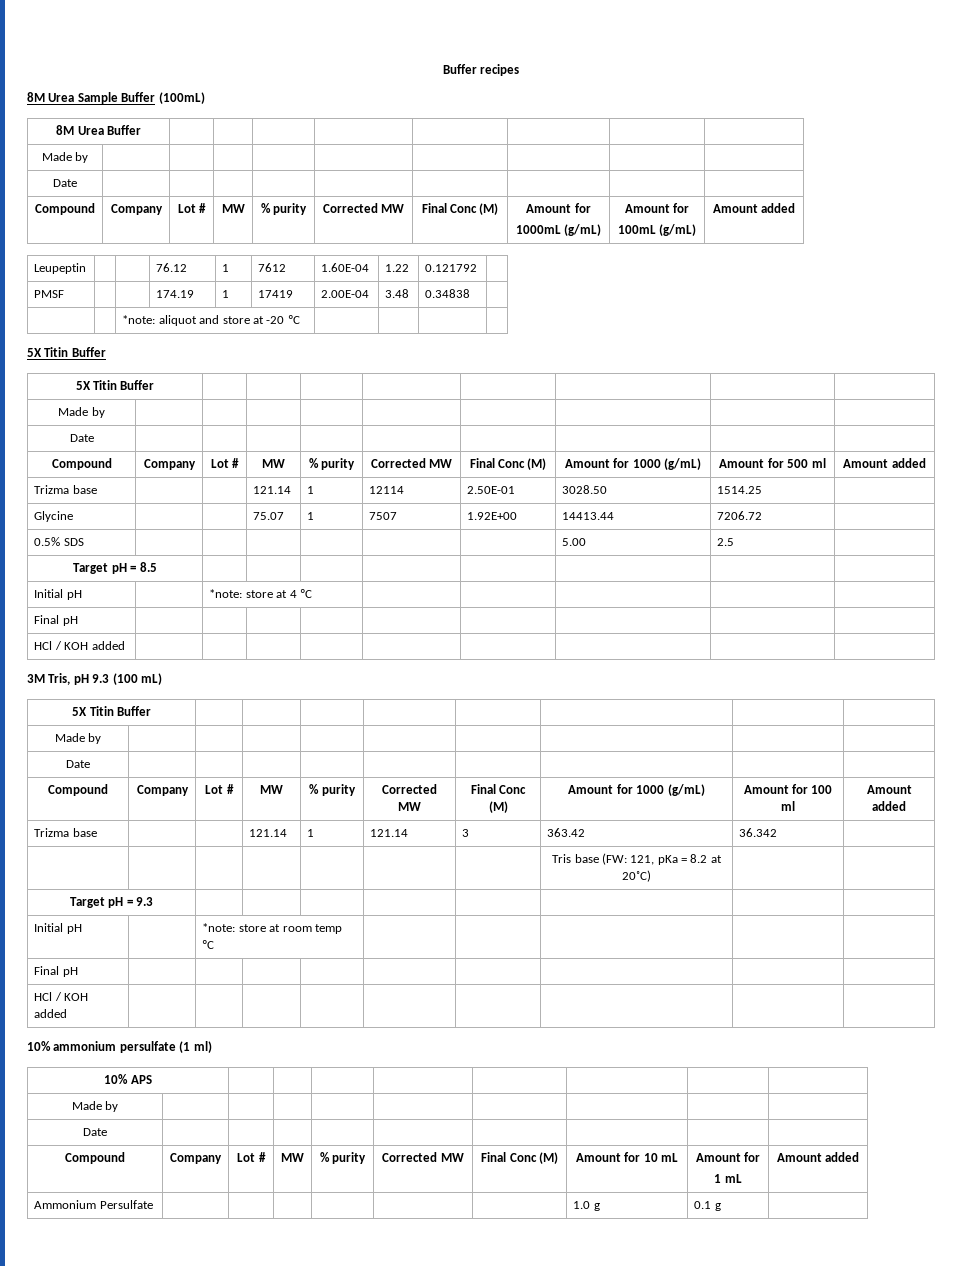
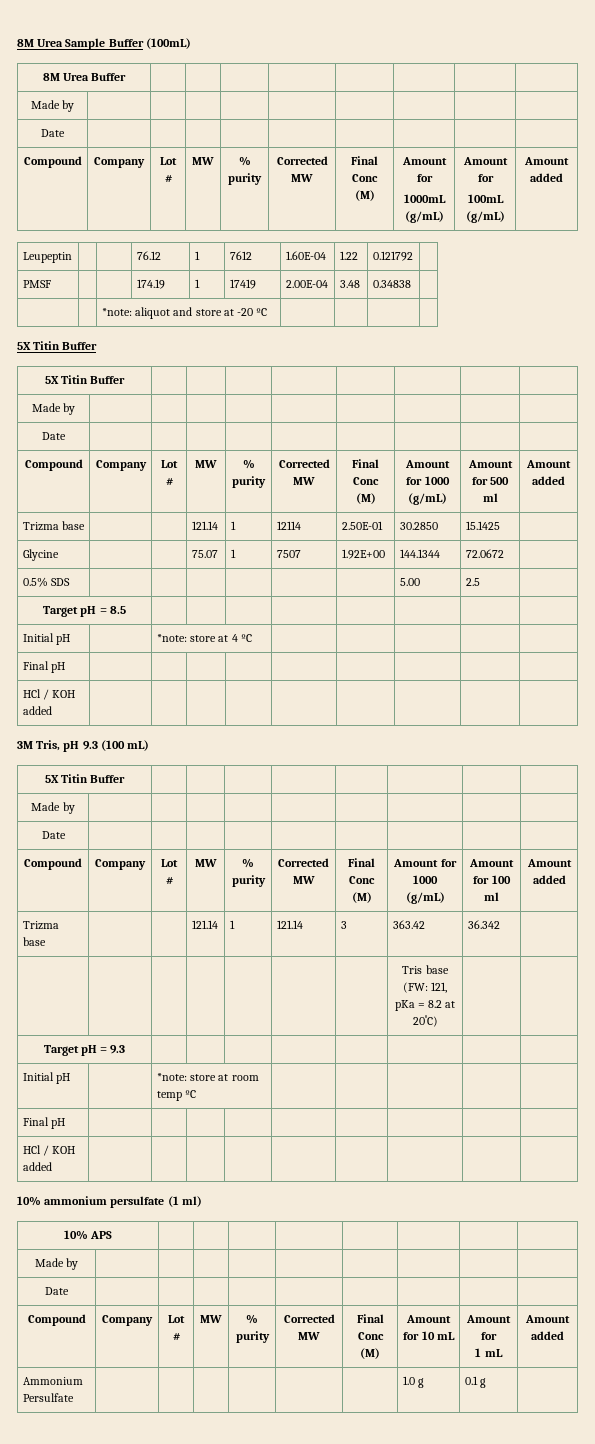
- Buffer recipes
- Trizma base | | | 121.14 | 1 | 12114 | 2.50E-01 | 3028.50 | 1514.25 |
+ Trizma base | | | 121.14 | 1 | 12114 | 2.50E-01 | 30.2850 | 15.1425 |
- Glycine | | | 75.07 | 1 | 7507 | 1.92E+00 | 14413.44 | 7206.72 |
+ Glycine | | | 75.07 | 1 | 7507 | 1.92E+00 | 144.1344 | 72.0672 |

